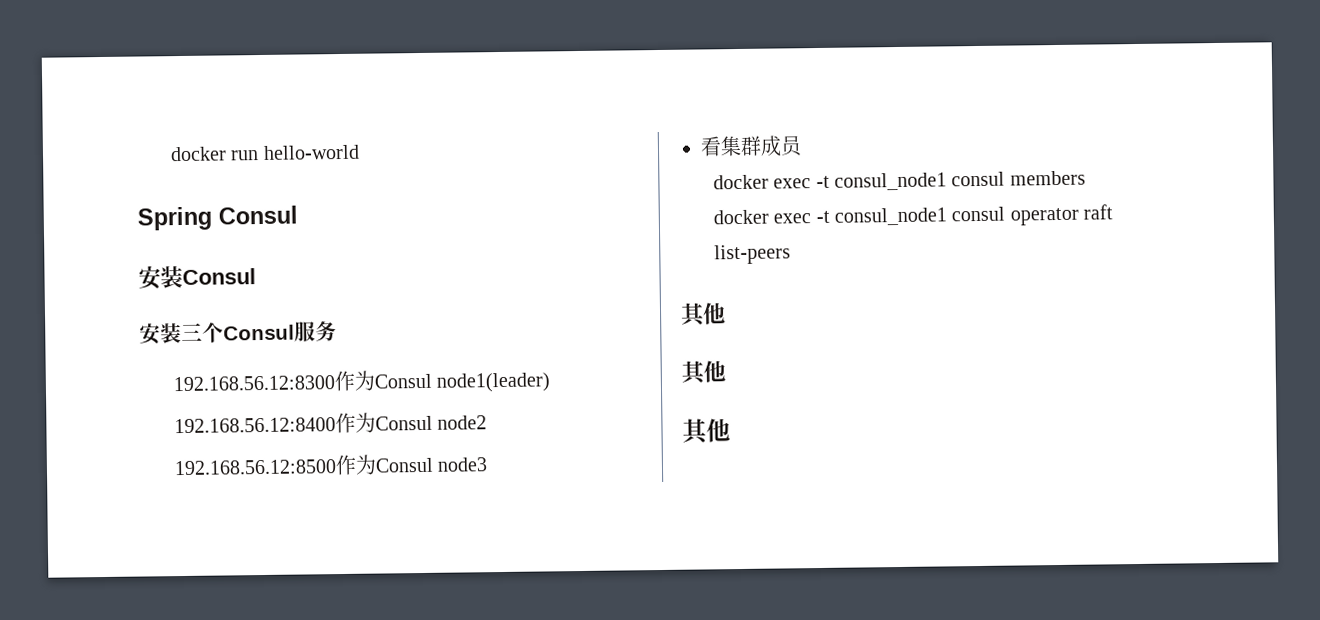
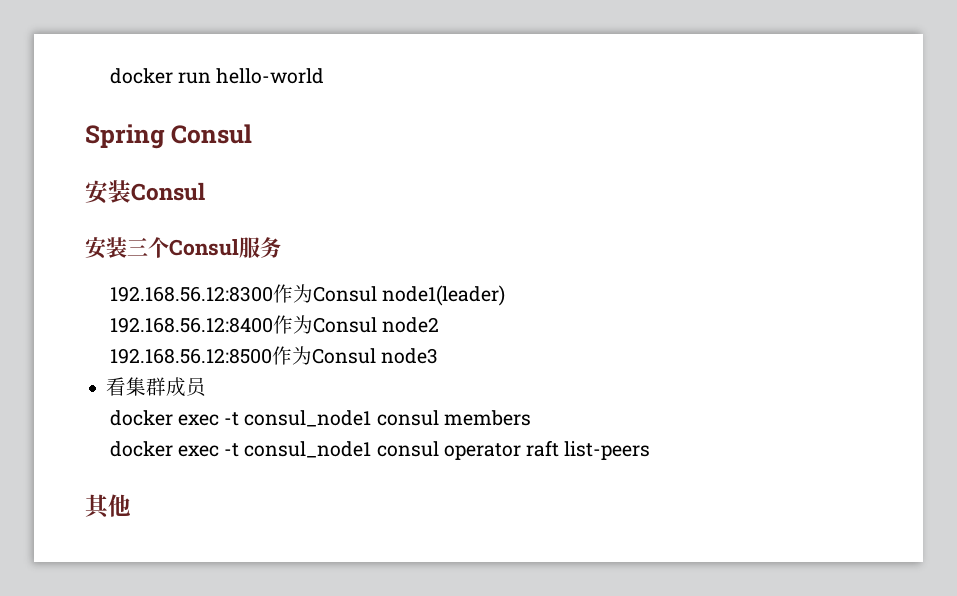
  docker exec -t consul_node1 consul operator raft list-peers
- 其他
- 其他

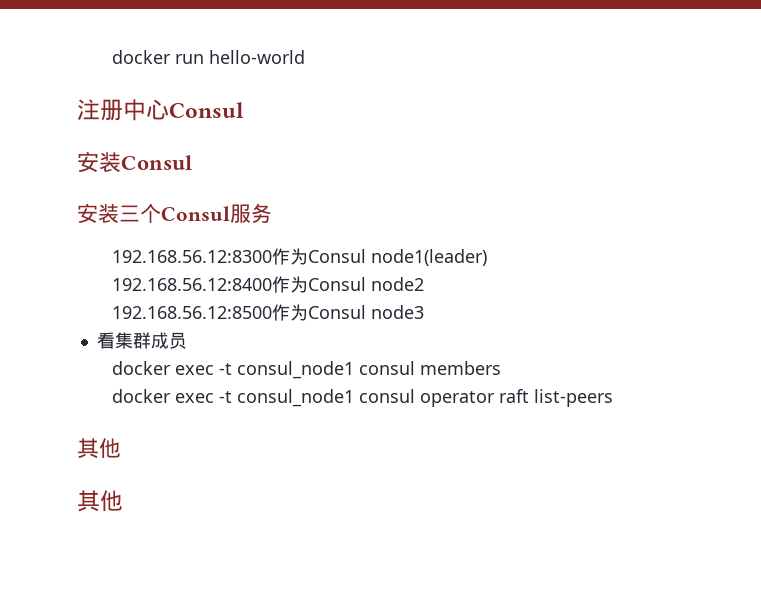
- Spring Consul
+ 注册中心Consul
  docker exec -t consul_node1 consul operator raft list-peers
+ 其他

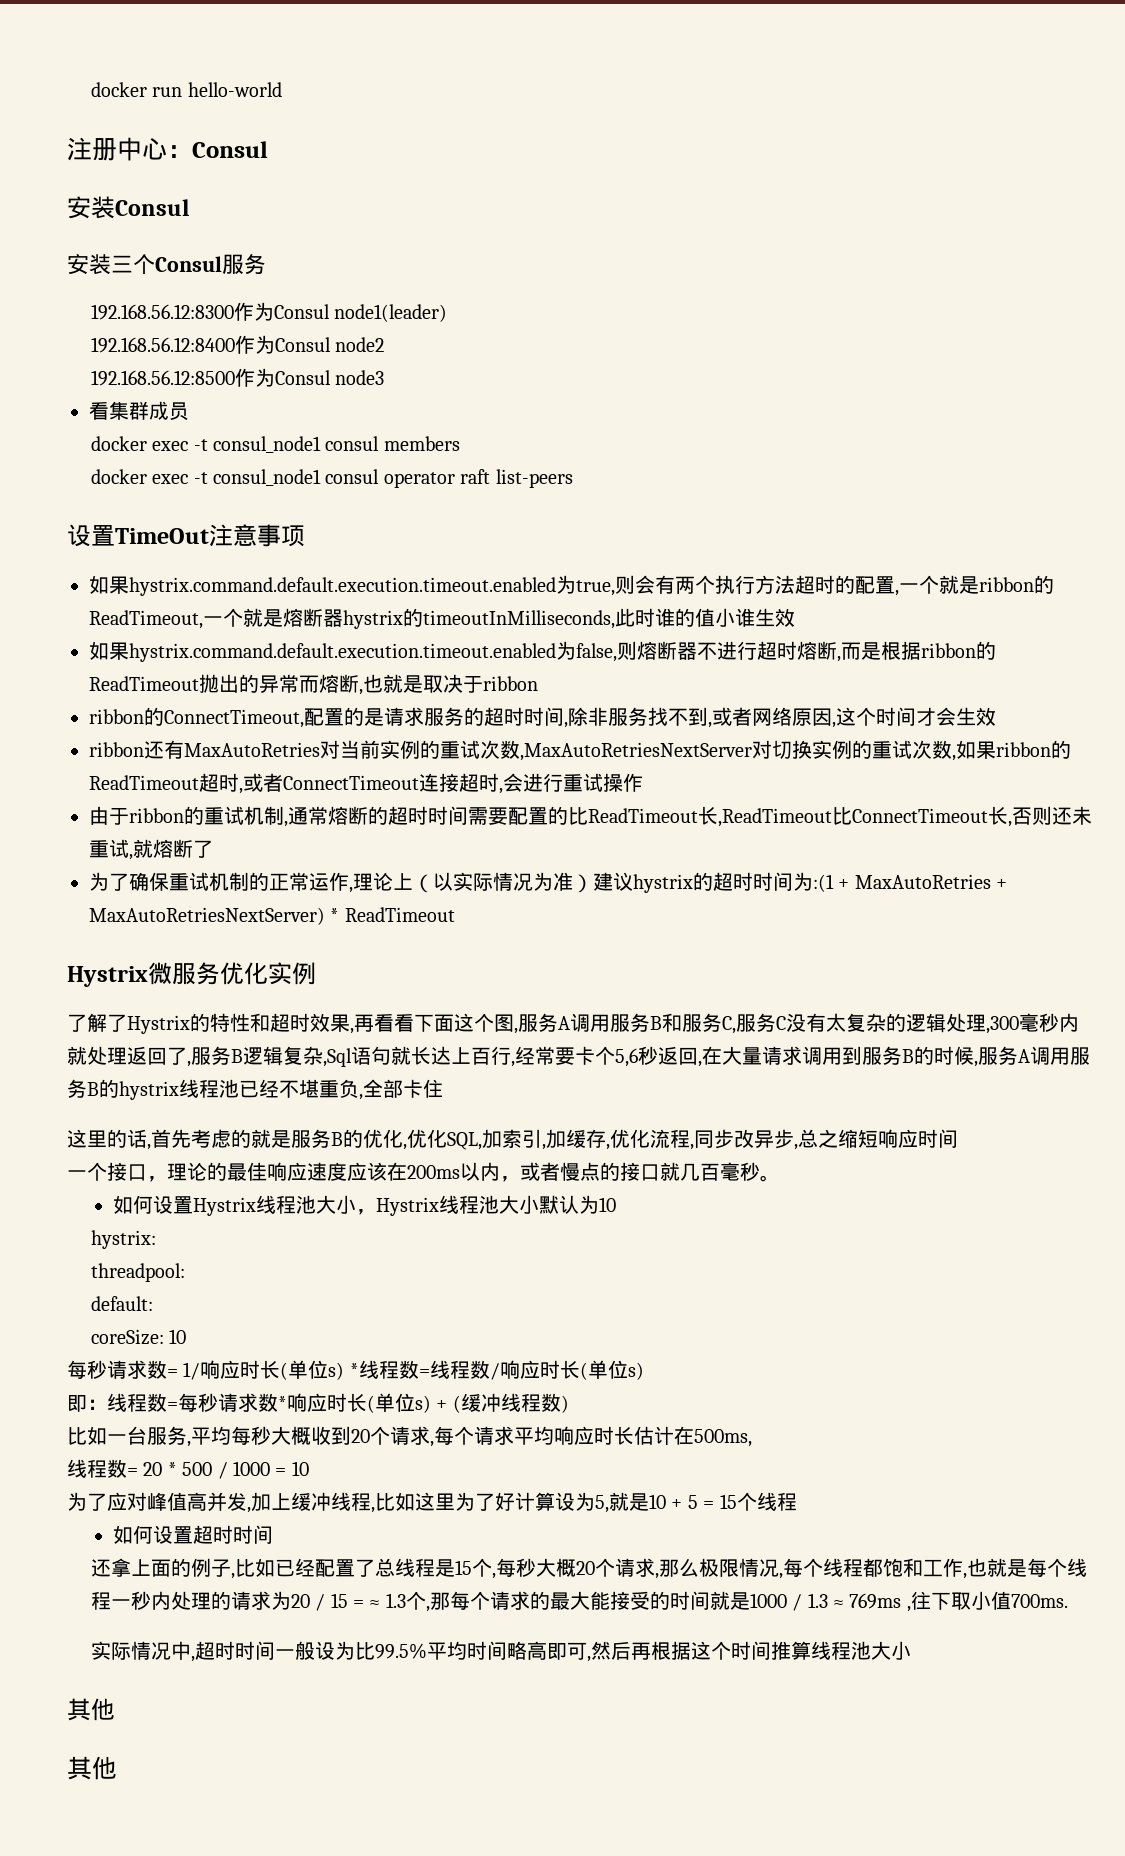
- 注册中心Consul
+ 注册中心：Consul
+ 设置TimeOut注意事项
+ 如果hystrix.command.default.execution.timeout.enabled为true,则会有两个执行方法超时的配置,一个就是ribbon的ReadTimeout,一个就是熔断器hystrix的timeoutInMilliseconds,此时谁的值小谁生效
+ 如果hystrix.command.default.execution.timeout.enabled为false,则熔断器不进行超时熔断,而是根据ribbon的ReadTimeout抛出的异常而熔断,也就是取决于ribbon
+ ribbon的ConnectTimeout,配置的是请求服务的超时时间,除非服务找不到,或者网络原因,这个时间才会生效
+ ribbon还有MaxAutoRetries对当前实例的重试次数,MaxAutoRetriesNextServer对切换实例的重试次数,如果ribbon的ReadTimeout超时,或者ConnectTimeout连接超时,会进行重试操作
+ 由于ribbon的重试机制,通常熔断的超时时间需要配置的比ReadTimeout长,ReadTimeout比ConnectTimeout长,否则还未重试,就熔断了
+ 为了确保重试机制的正常运作,理论上（以实际情况为准）建议hystrix的超时时间为:(1 + MaxAutoRetries + MaxAutoRetriesNextServer) * ReadTimeout
+ Hystrix微服务优化实例
+ 了解了Hystrix的特性和超时效果,再看看下面这个图,服务A调用服务B和服务C,服务C没有太复杂的逻辑处理,300毫秒内就处理返回了,服务B逻辑复杂,Sql语句就长达上百行,经常要卡个5,6秒返回,在大量请求调用到服务B的时候,服务A调用服务B的hystrix线程池已经不堪重负,全部卡住
+ 这里的话,首先考虑的就是服务B的优化,优化SQL,加索引,加缓存,优化流程,同步改异步,总之缩短响应时间
+ 一个接口，理论的最佳响应速度应该在200ms以内，或者慢点的接口就几百毫秒。
+ 如何设置Hystrix线程池大小，Hystrix线程池大小默认为10
+ hystrix:
+ threadpool:
+ default:
+ coreSize: 10
+ 每秒请求数= 1/响应时长(单位s) *线程数=线程数/响应时长(单位s)
+ 即：线程数=每秒请求数*响应时长(单位s) + (缓冲线程数)
+ 比如一台服务,平均每秒大概收到20个请求,每个请求平均响应时长估计在500ms,
+ 线程数= 20 * 500 / 1000 = 10
+ 为了应对峰值高并发,加上缓冲线程,比如这里为了好计算设为5,就是10 + 5 = 15个线程
+ 如何设置超时时间
+ 还拿上面的例子,比如已经配置了总线程是15个,每秒大概20个请求,那么极限情况,每个线程都饱和工作,也就是每个线程一秒内处理的请求为20 / 15 = ≈ 1.3个,那每个请求的最大能接受的时间就是1000 / 1.3 ≈ 769ms ,往下取小值700ms.
+ 实际情况中,超时时间一般设为比99.5%平均时间略高即可,然后再根据这个时间推算线程池大小

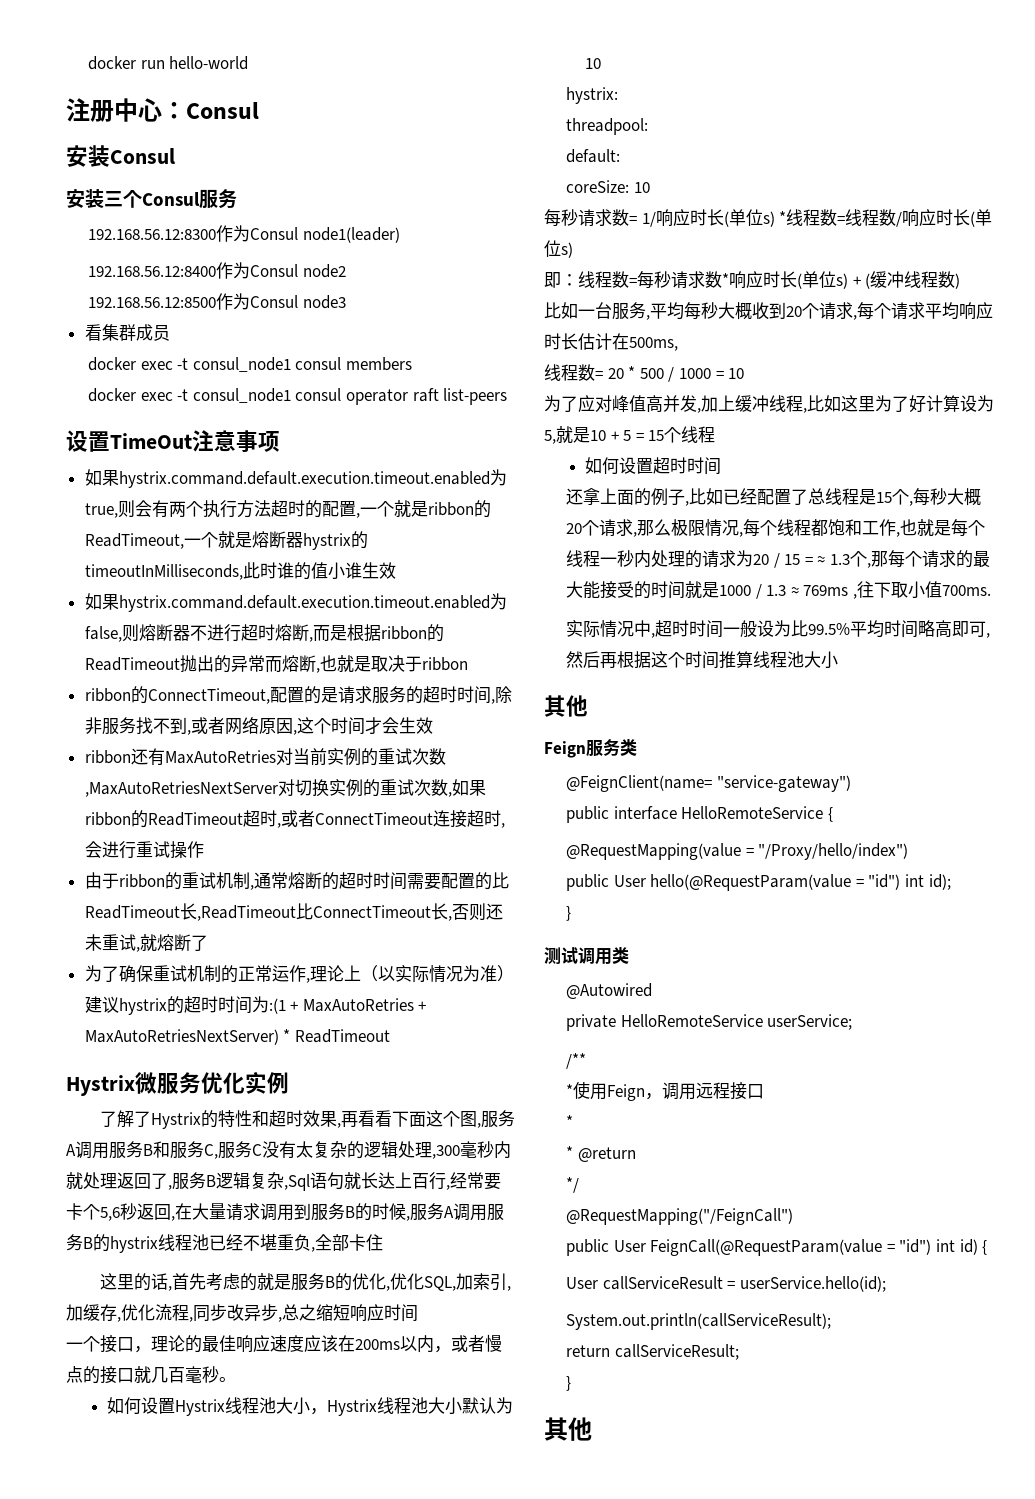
+ Feign服务类
+ @FeignClient(name= "service-gateway")
+ public interface HelloRemoteService {
+ @RequestMapping(value = "/Proxy/hello/index")
+ public User hello(@RequestParam(value = "id") int id);
+ }
+ 测试调用类
+ @Autowired
+ private HelloRemoteService userService;
+ /**
+ *使用Feign，调用远程接口
+ *
+ * @return
+ */
+ @RequestMapping("/FeignCall")
+ public User FeignCall(@RequestParam(value = "id") int id) {
+ User callServiceResult = userService.hello(id);
+ System.out.println(callServiceResult);
+ return callServiceResult;
+ }

